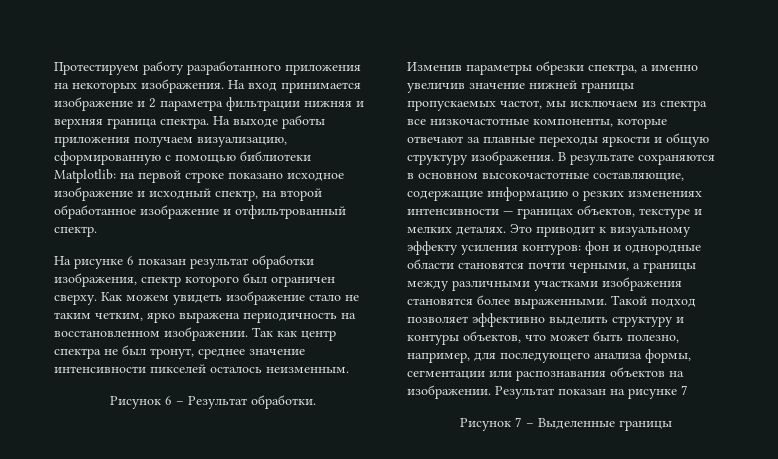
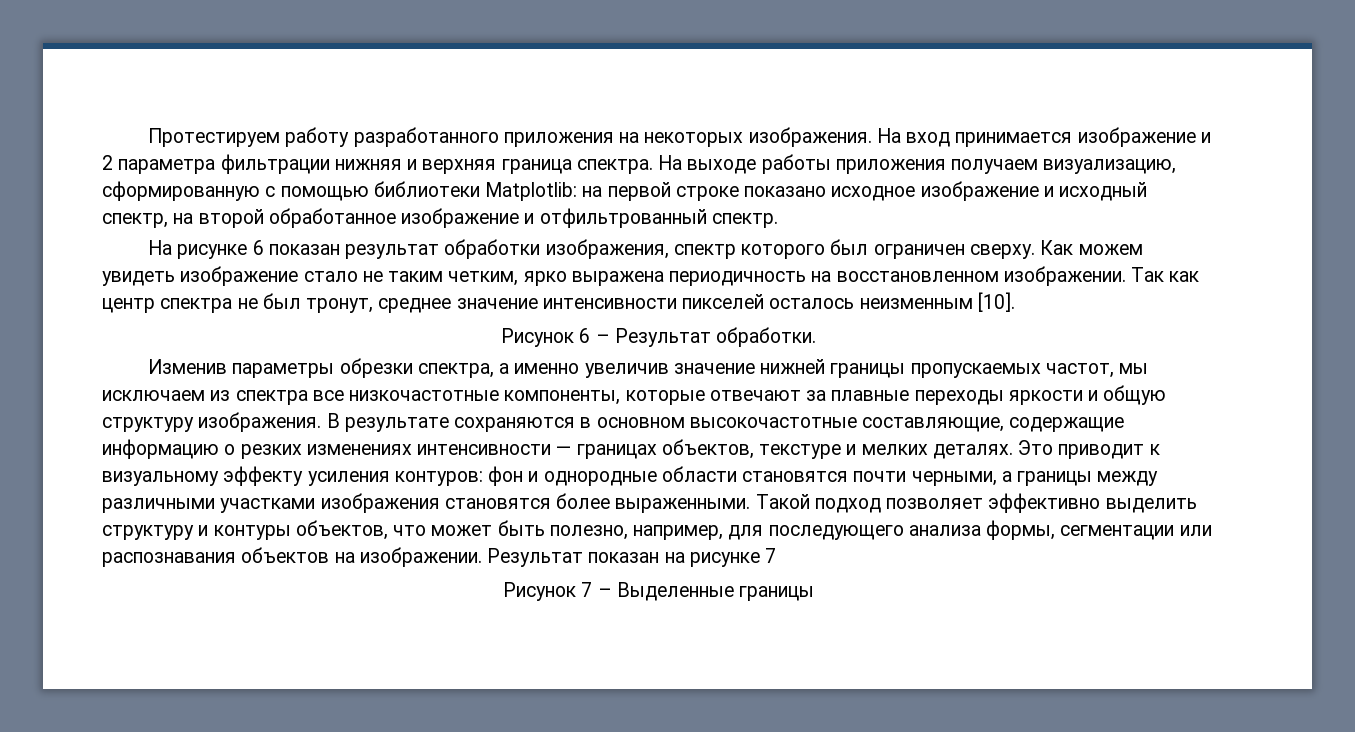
- Так как центр спектра не был тронут, среднее значение интенсивности пикселей осталось неизменным.
+ Так как центр спектра не был тронут, среднее значение интенсивности пикселей осталось неизменным [10].

